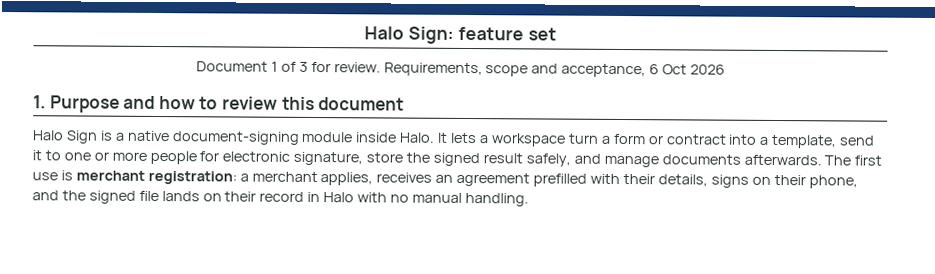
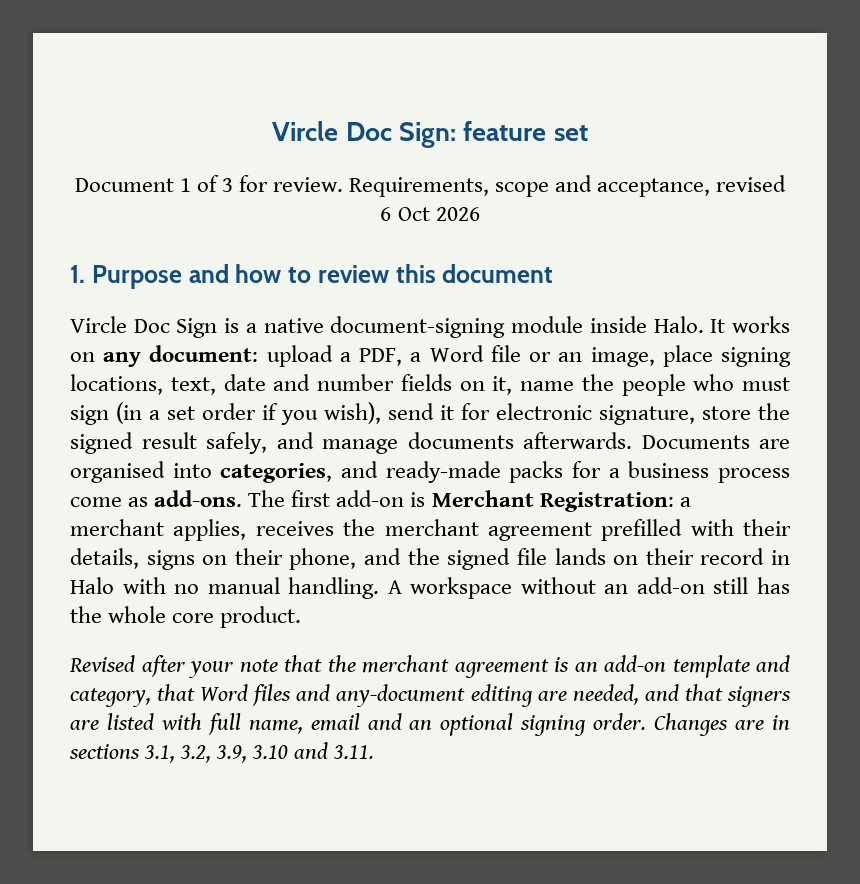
- Halo Sign: feature set
+ Vircle Doc Sign: feature set
- Requirements, scope and acceptance, 6 Oct 2026
+ Requirements, scope and acceptance, revised 6 Oct 2026
- Halo Sign is a native document-signing module inside Halo.
+ Vircle Doc Sign is a native document-signing module inside Halo.
- It lets a workspace turn a form or contract into a template, send it to one or more people for electronic signature, store the signed result safely, and manage documents afterwards.
+ It works on any document: upload a PDF, a Word file or an image, place signing locations, text, date and number fields on it, name the people who must sign (in a set order if you wish), send it for electronic signature, store the signed result safely, and manage documents afterwards.
- The first use is merchant registration: a merchant applies, receives an agreement prefilled with their details, signs on their phone, and the signed file lands on their record in Halo with no manual handling.
+ Documents are organised into categories, and ready-made packs for a business process come as add-ons. The first add-on is Merchant Registration: a merchant applies, receives the merchant agreement prefilled with their details, signs on their phone, and the signed file lands on their record in Halo with no manual handling.
+ A workspace without an add-on still has the whole core product.
+ Revised after your note that the merchant agreement is an add-on template and category, that Word files and any-document editing are needed, and that signers are listed with full name, email and an optional signing order. Changes are in sections 3.1, 3.2, 3.9, 3.10 and 3.11.

